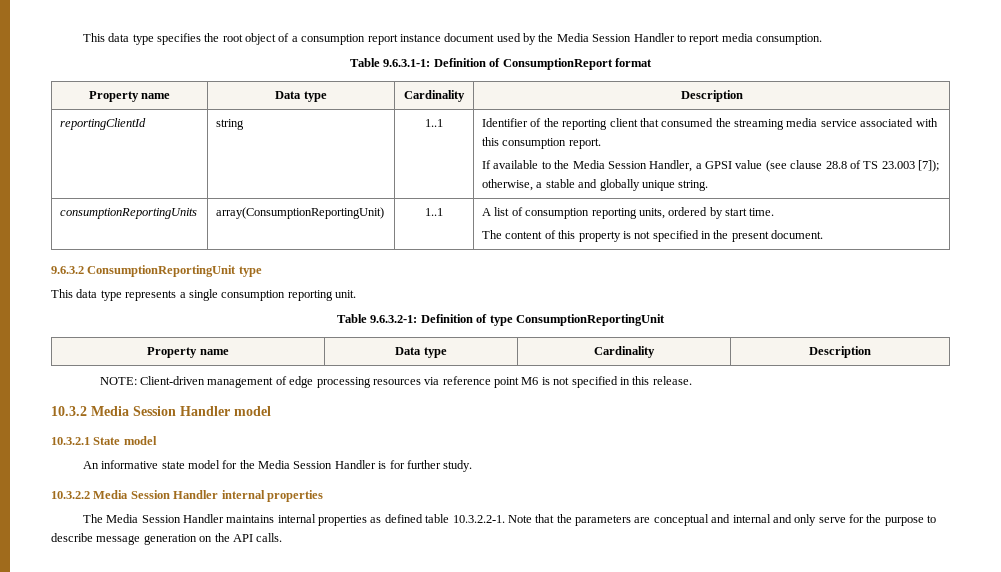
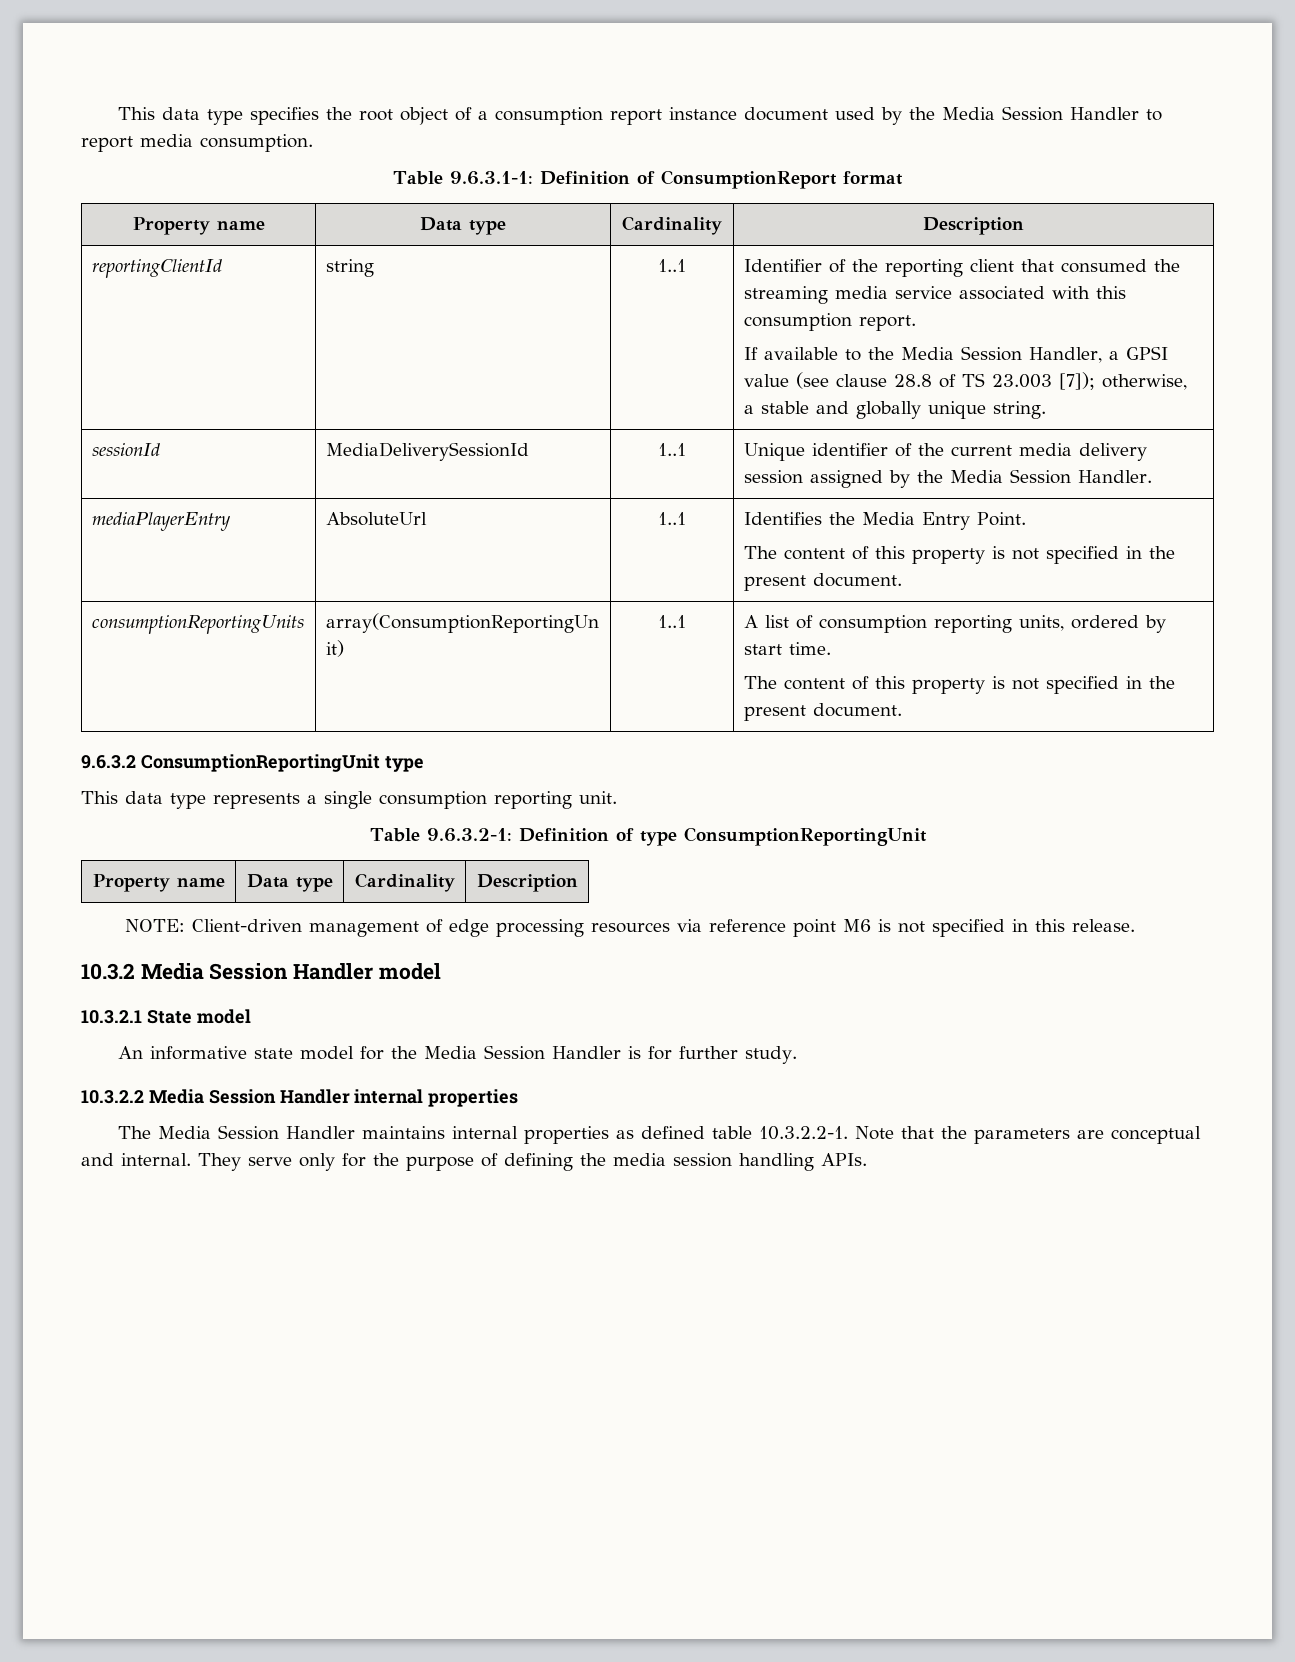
+ sessionId | MediaDeliverySessionId | 1..1 | Unique identifier of the current media delivery session assigned by the Media Session Handler.
+ mediaPlayerEntry | AbsoluteUrl | 1..1 | Identifies the Media Entry Point.
+ The content of this property is not specified in the present document.
- The Media Session Handler maintains internal properties as defined table 10.3.2.2-1. Note that the parameters are conceptual and internal and only serve for the purpose to describe message generation on the API calls.
+ The Media Session Handler maintains internal properties as defined table 10.3.2.2-1. Note that the parameters are conceptual and internal. They serve only for the purpose of defining the media session handling APIs.

